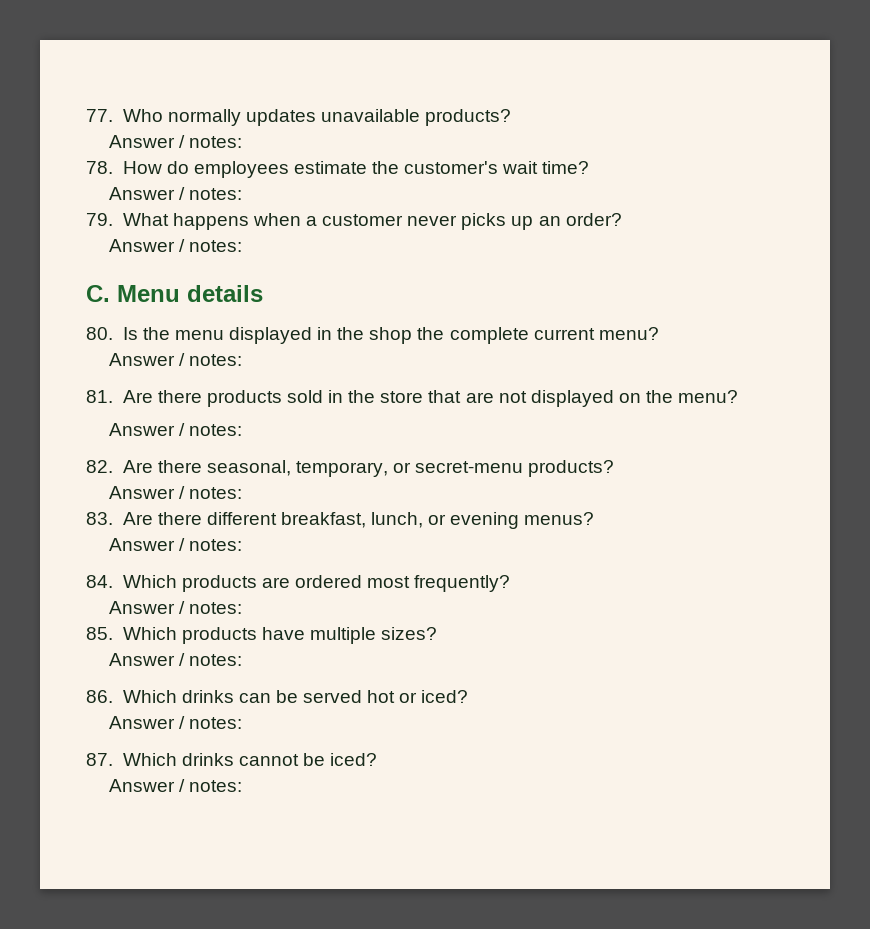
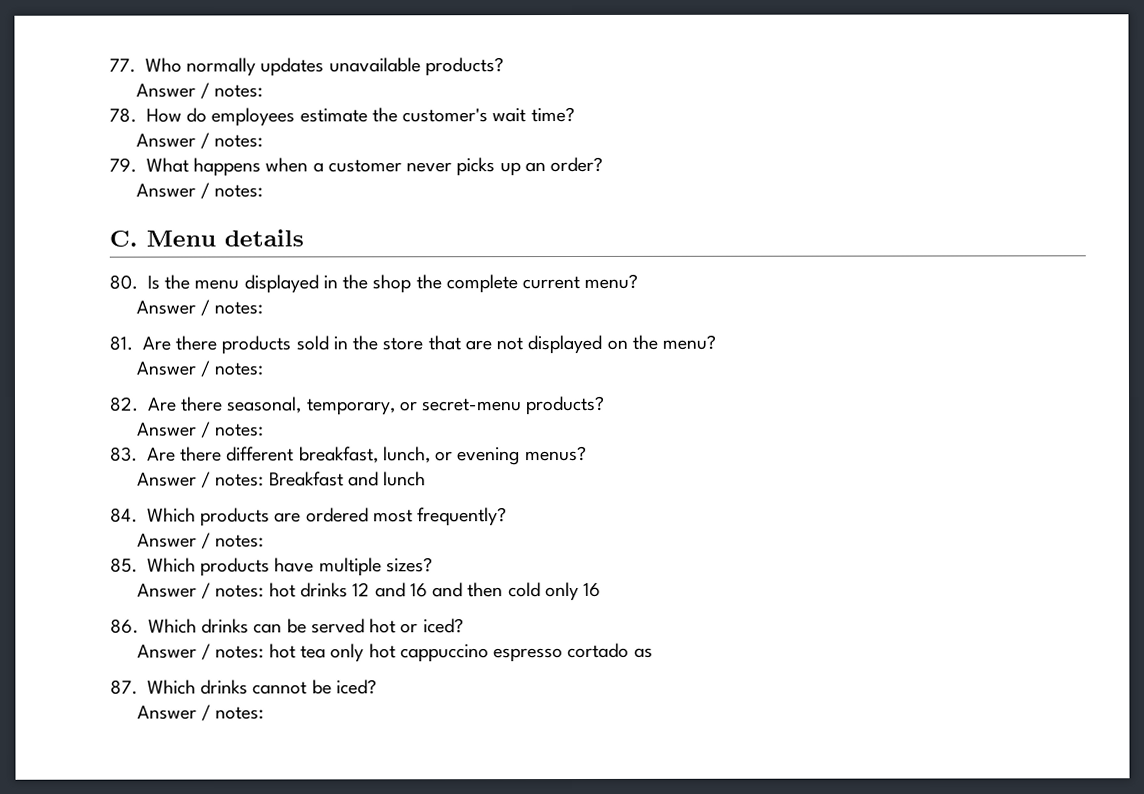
  83. Are there different breakfast, lunch, or evening menus?
- Answer / notes:
+ Answer / notes: Breakfast and lunch
  85. Which products have multiple sizes?
- Answer / notes:
+ Answer / notes: hot drinks 12 and 16 and then cold only 16
  86. Which drinks can be served hot or iced?
- Answer / notes:
+ Answer / notes: hot tea only hot cappuccino espresso cortado as

